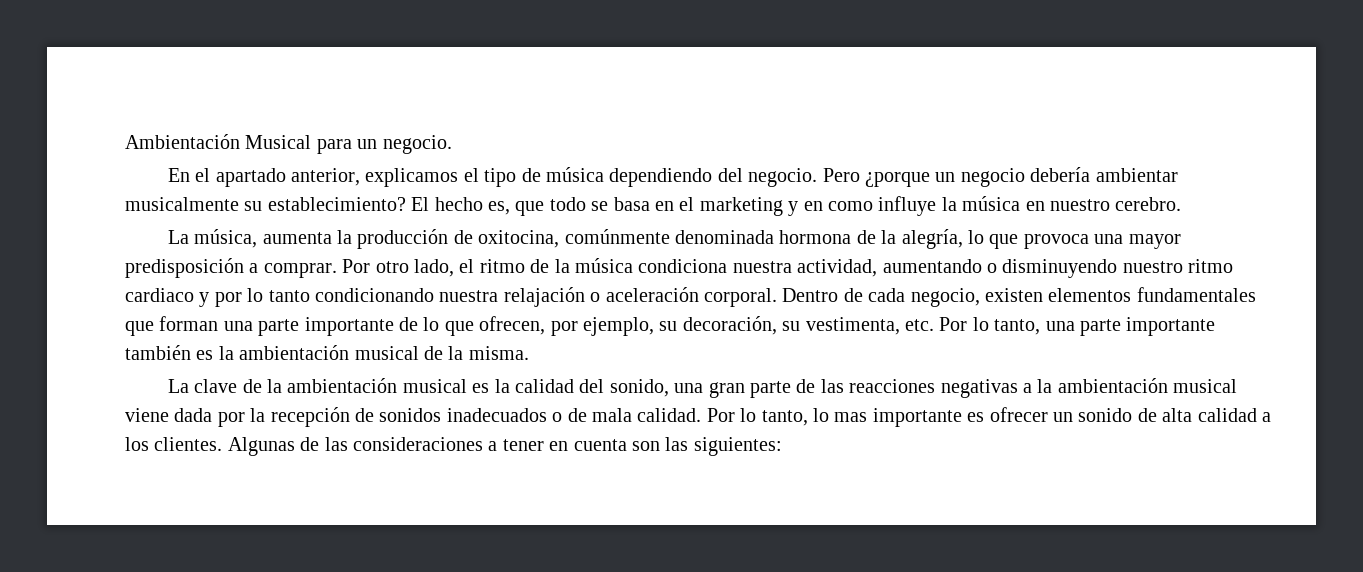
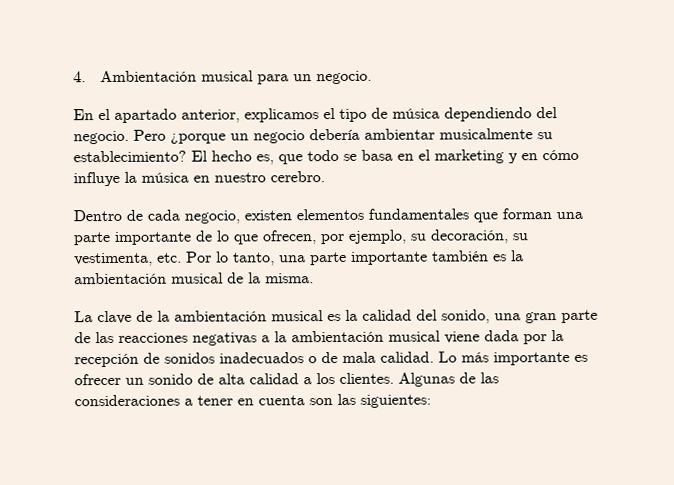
- Ambientación Musical para un negocio.
+ 4. Ambientación musical para un negocio.
- El hecho es, que todo se basa en el marketing y en como influye la música en nuestro cerebro.
+ El hecho es, que todo se basa en el marketing y en cómo influye la música en nuestro cerebro.
- La música, aumenta la producción de oxitocina, comúnmente denominada hormona de la alegría, lo que provoca una mayor predisposición a comprar. Por otro lado, el ritmo de la música condiciona nuestra actividad, aumentando o disminuyendo nuestro ritmo cardiaco y por lo tanto condicionando nuestra relajación o aceleración corporal.
- Por lo tanto, lo mas importante es ofrecer un sonido de alta calidad a los clientes.
+ Lo más importante es ofrecer un sonido de alta calidad a los clientes.

